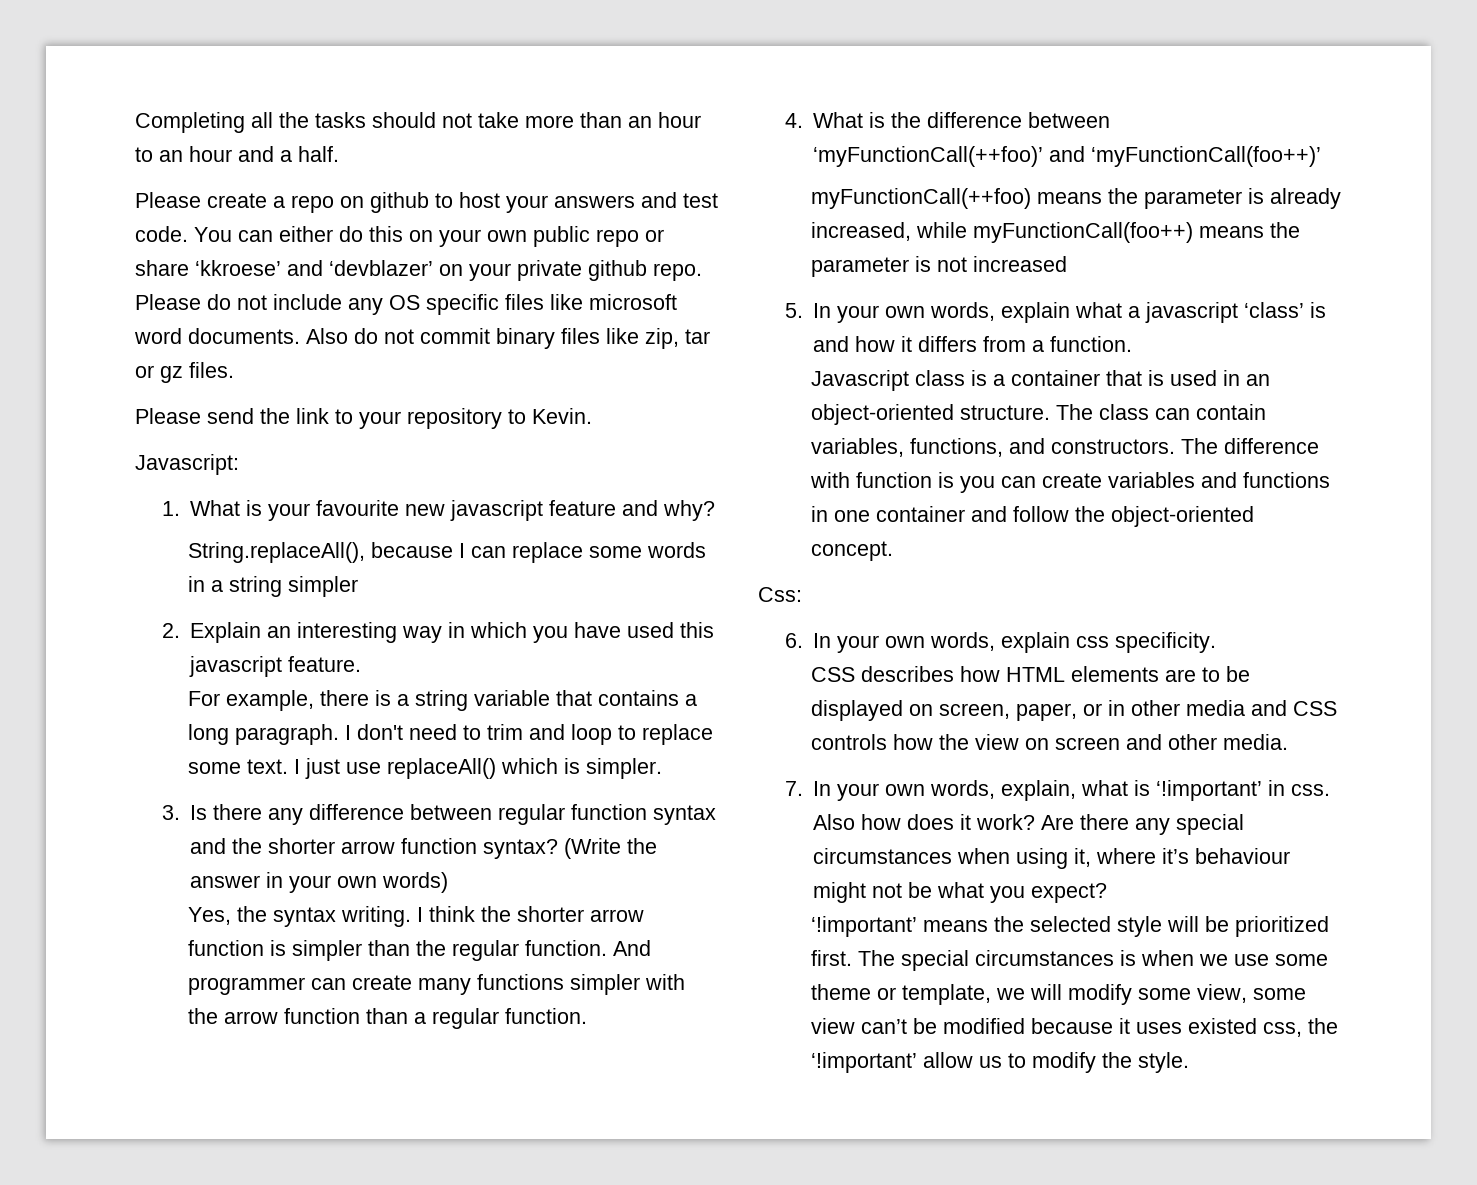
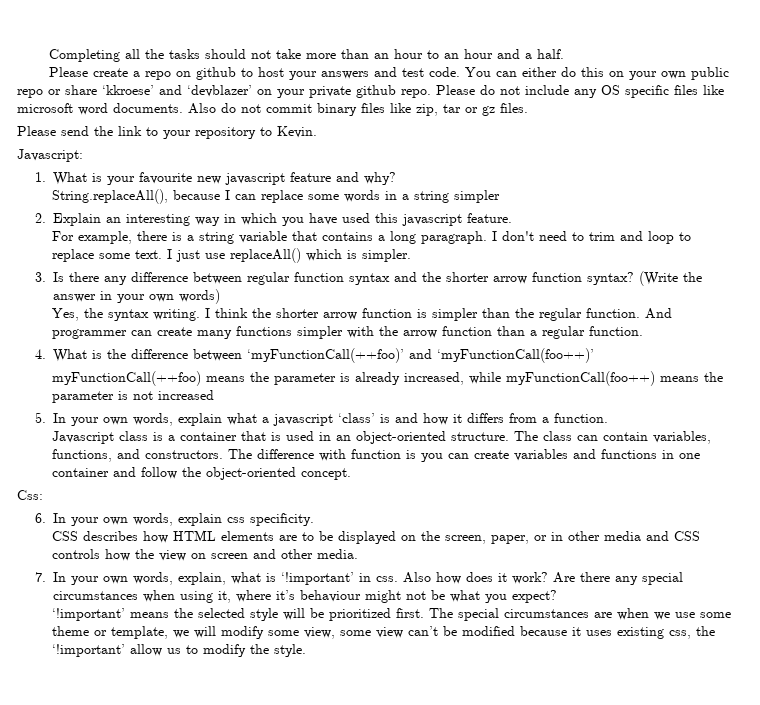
- CSS describes how HTML elements are to be displayed on screen, paper, or in other media and CSS controls how the view on screen and other media.
+ CSS describes how HTML elements are to be displayed on the screen, paper, or in other media and CSS controls how the view on screen and other media.
- The special circumstances is when we use some theme or template, we will modify some view, some view can’t be modified because it uses existed css, the ‘!important’ allow us to modify the style.
+ The special circumstances are when we use some theme or template, we will modify some view, some view can’t be modified because it uses existing css, the ‘!important’ allow us to modify the style.

